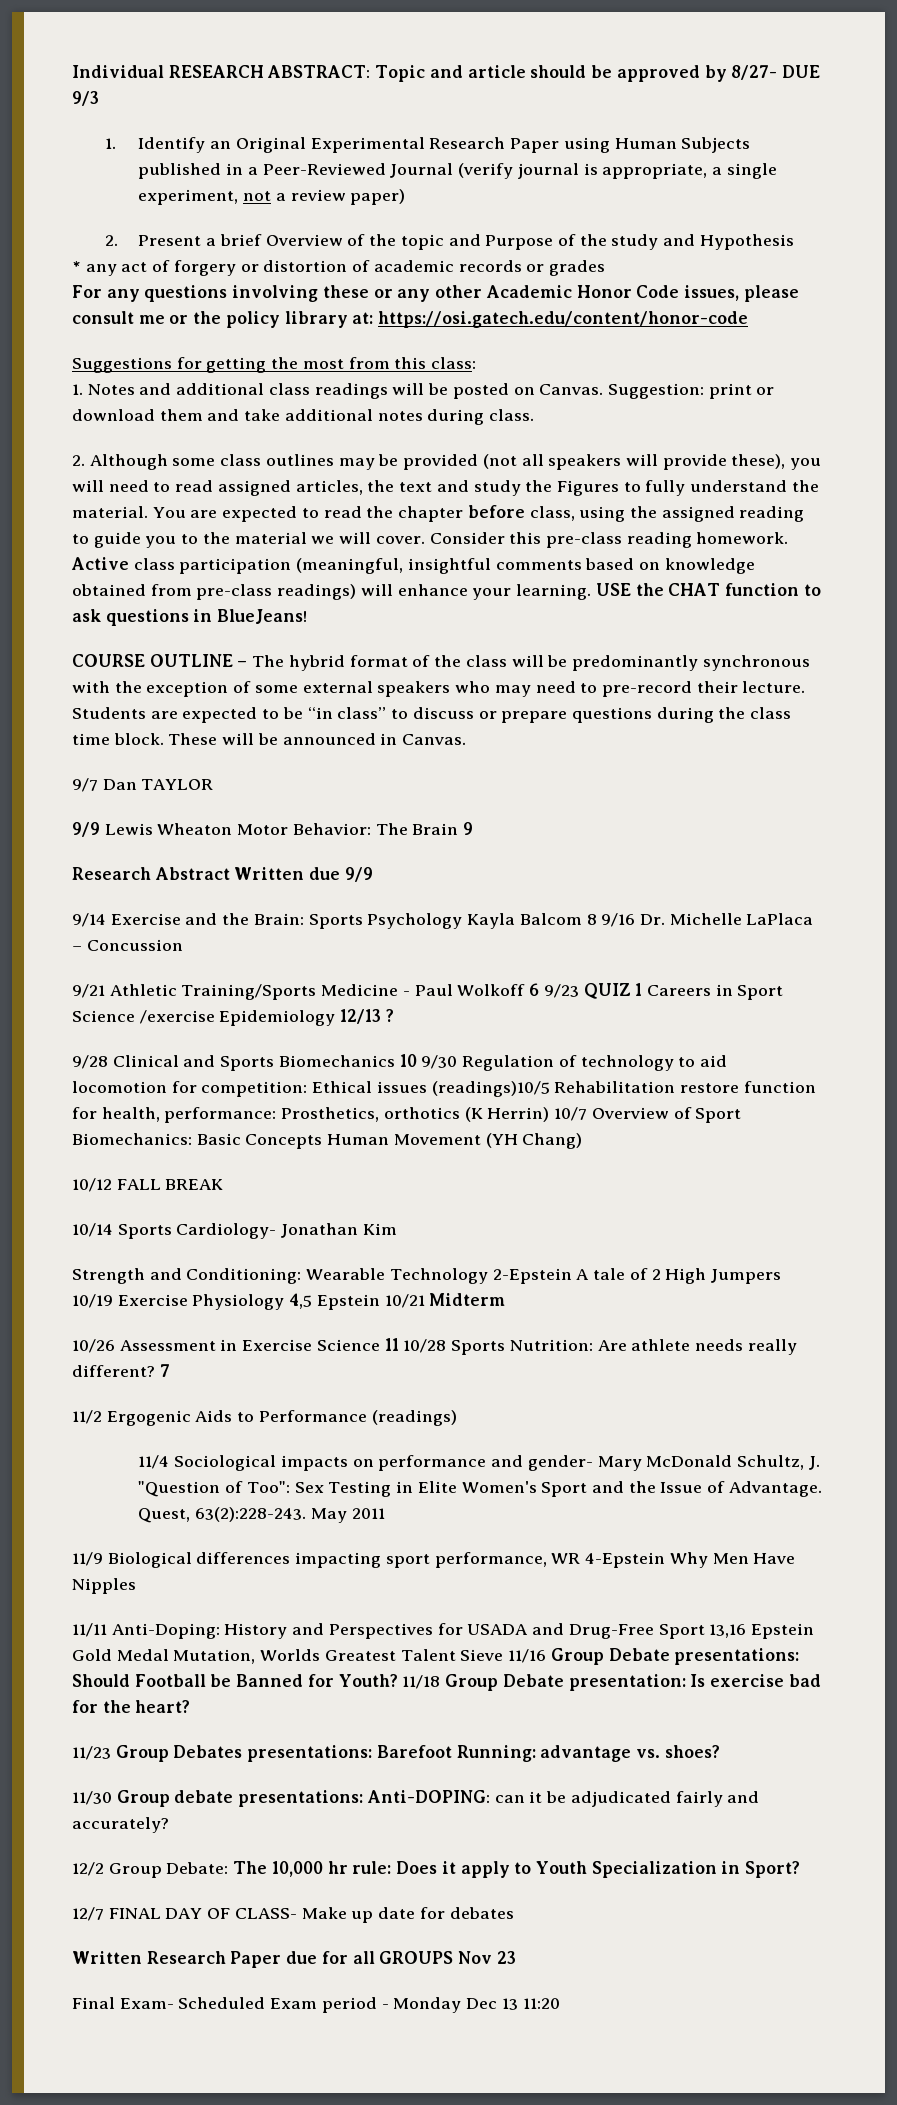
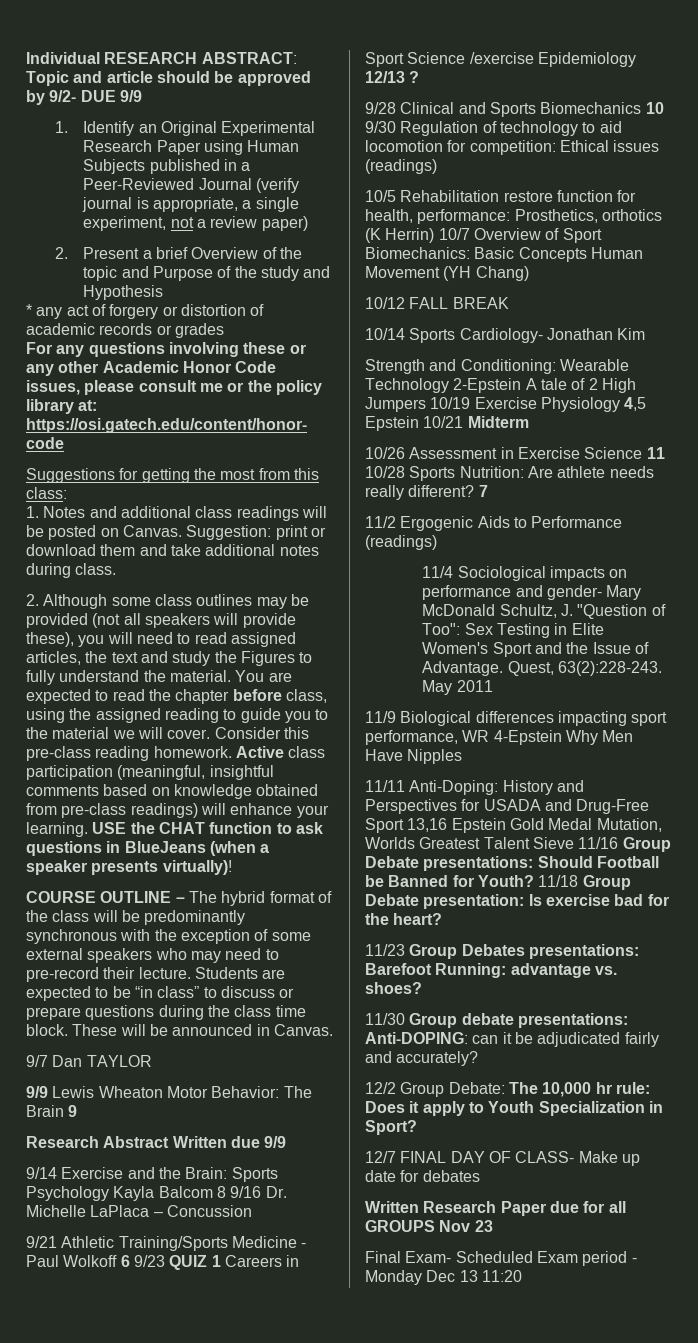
- Individual RESEARCH ABSTRACT: Topic and article should be approved by 8/27- DUE 9/3
+ Individual RESEARCH ABSTRACT: Topic and article should be approved by 9/2- DUE 9/9
- USE the CHAT function to ask questions in BlueJeans!
+ USE the CHAT function to ask questions in BlueJeans (when a speaker presents virtually)!
- 9/28 Clinical and Sports Biomechanics 10 9/30 Regulation of technology to aid locomotion for competition: Ethical issues (readings)10/5 Rehabilitation restore function for health, performance: Prosthetics, orthotics (K Herrin) 10/7 Overview of Sport Biomechanics: Basic Concepts Human Movement (YH Chang)
+ 9/28 Clinical and Sports Biomechanics 10 9/30 Regulation of technology to aid locomotion for competition: Ethical issues (readings)
+ 10/5 Rehabilitation restore function for health, performance: Prosthetics, orthotics (K Herrin) 10/7 Overview of Sport Biomechanics: Basic Concepts Human Movement (YH Chang)

